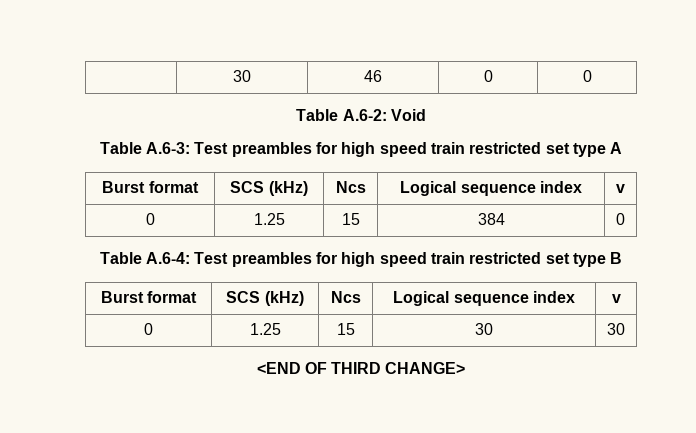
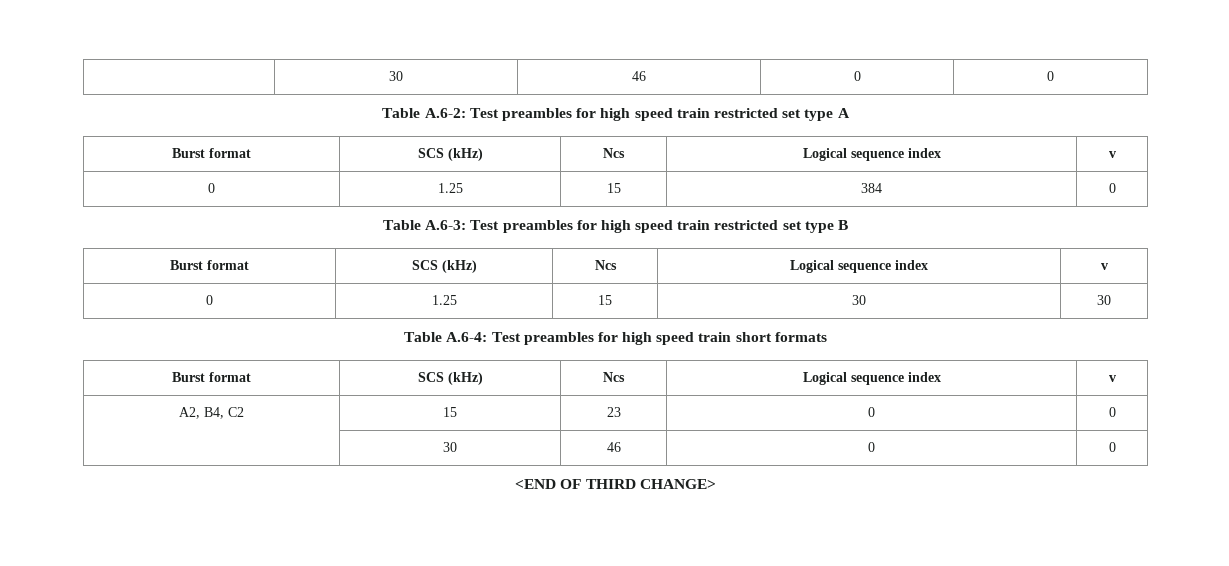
- Table A.6-2: Void
- Table A.6-3: Test preambles for high speed train restricted set type A
+ Table A.6-2: Test preambles for high speed train restricted set type A
- Table A.6-4: Test preambles for high speed train restricted set type B
+ Table A.6-3: Test preambles for high speed train restricted set type B
+ Table A.6-4: Test preambles for high speed train short formats
+ Burst format | SCS (kHz) | Ncs | Logical sequence index | v
+ A2, B4, C2 | 15 | 23 | 0 | 0
+ | 30 | 46 | 0 | 0

